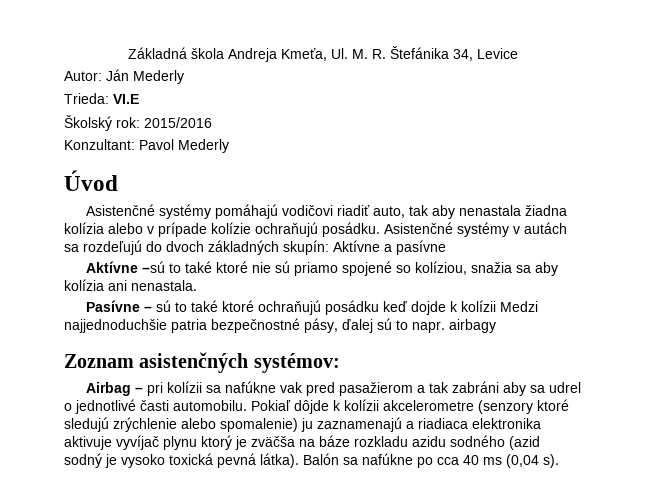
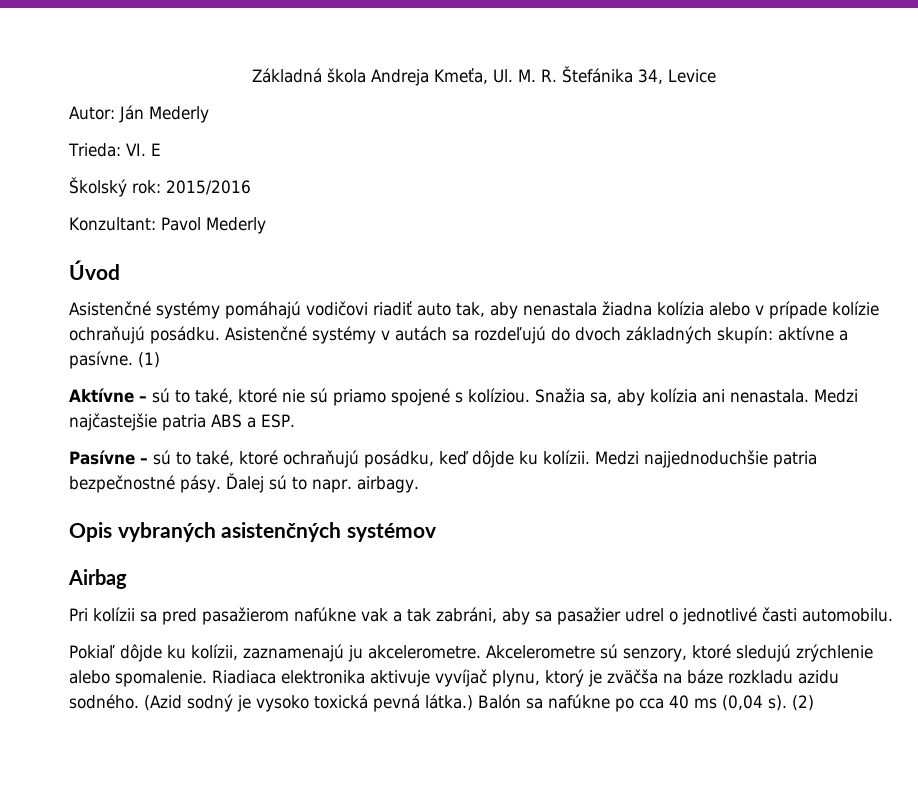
- Trieda: VI.E
+ Trieda: VI. E
- Asistenčné systémy pomáhajú vodičovi riadiť auto, tak aby nenastala žiadna kolízia alebo v prípade kolízie ochraňujú posádku.
+ Asistenčné systémy pomáhajú vodičovi riadiť auto tak, aby nenastala žiadna kolízia alebo v prípade kolízie ochraňujú posádku.
- Asistenčné systémy v autách sa rozdeľujú do dvoch základných skupín: Aktívne a pasívne
- Aktívne –sú to také ktoré nie sú priamo spojené so kolíziou, snažia sa aby kolízia ani nenastala.
+ Asistenčné systémy v autách sa rozdeľujú do dvoch základných skupín: aktívne a pasívne. (1)
+ Aktívne – sú to také, ktoré nie sú priamo spojené s kolíziou. Snažia sa, aby kolízia ani nenastala. Medzi najčastejšie patria ABS a ESP.
- Pasívne – sú to také ktoré ochraňujú posádku keď dojde k kolízii Medzi najjednoduchšie patria bezpečnostné pásy, ďalej sú to napr. airbagy
- Zoznam asistenčných systémov:
- Airbag – pri kolízii sa nafúkne vak pred pasažierom a tak zabráni aby sa udrel o jednotlivé časti automobilu. Pokiaľ dôjde k kolízii akcelerometre (senzory ktoré sledujú zrýchlenie alebo spomalenie) ju zaznamenajú a riadiaca elektronika aktivuje vyvíjač plynu ktorý je zväčša na báze rozkladu azidu sodného (azid sodný je vysoko toxická pevná látka).
+ Pasívne – sú to také, ktoré ochraňujú posádku, keď dôjde ku kolízii. Medzi najjednoduchšie patria bezpečnostné pásy. Ďalej sú to napr. airbagy.
+ Opis vybraných asistenčných systémov
+ Airbag
+ Pri kolízii sa pred pasažierom nafúkne vak a tak zabráni, aby sa pasažier udrel o jednotlivé časti automobilu.
+ Pokiaľ dôjde ku kolízii, zaznamenajú ju akcelerometre. Akcelerometre sú senzory, ktoré sledujú zrýchlenie alebo spomalenie. Riadiaca elektronika aktivuje vyvíjač plynu, ktorý je zväčša na báze rozkladu azidu sodného. (Azid sodný je vysoko toxická pevná látka.)
+ (2)

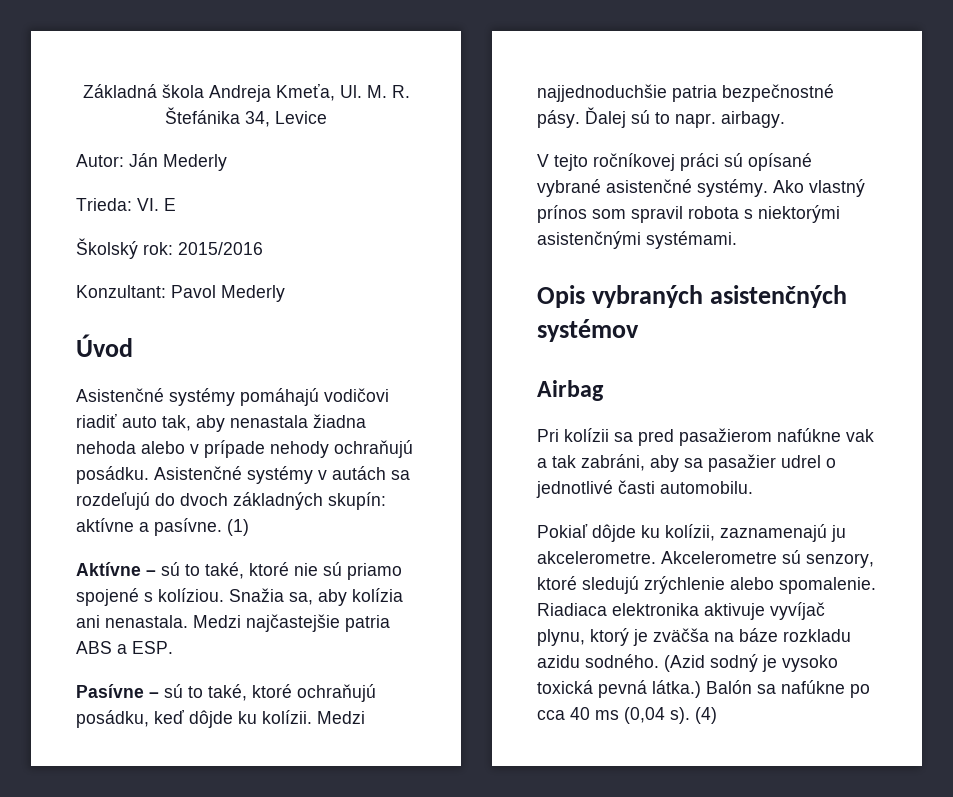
- Asistenčné systémy pomáhajú vodičovi riadiť auto tak, aby nenastala žiadna kolízia alebo v prípade kolízie ochraňujú posádku.
+ Asistenčné systémy pomáhajú vodičovi riadiť auto tak, aby nenastala žiadna nehoda alebo v prípade nehody ochraňujú posádku.
+ V tejto ročníkovej práci sú opísané vybrané asistenčné systémy. Ako vlastný prínos som spravil robota s niektorými asistenčnými systémami.
- (2)
+ (4)

